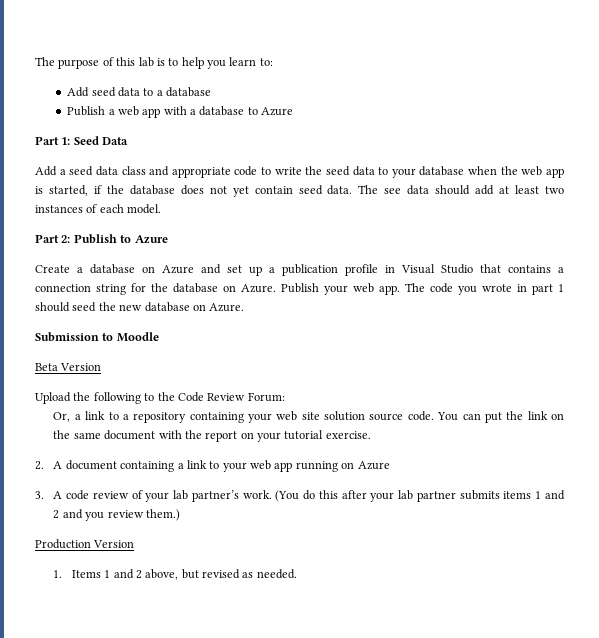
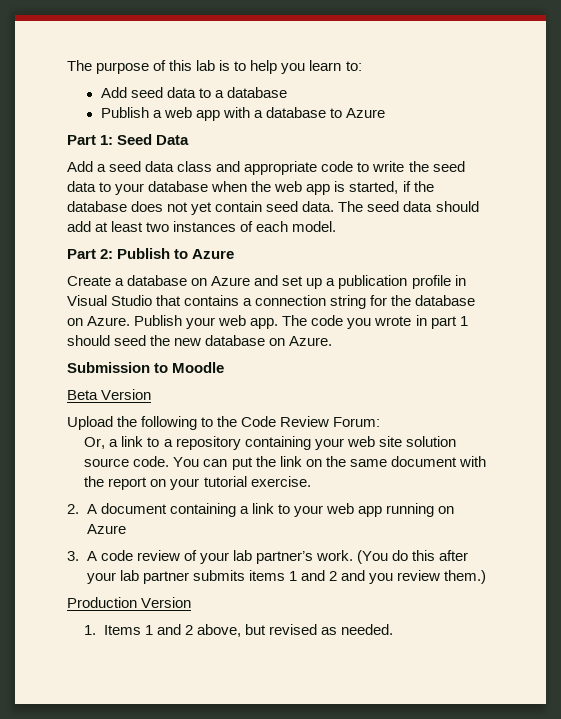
- The see data should add at least two instances of each model.
+ The seed data should add at least two instances of each model.

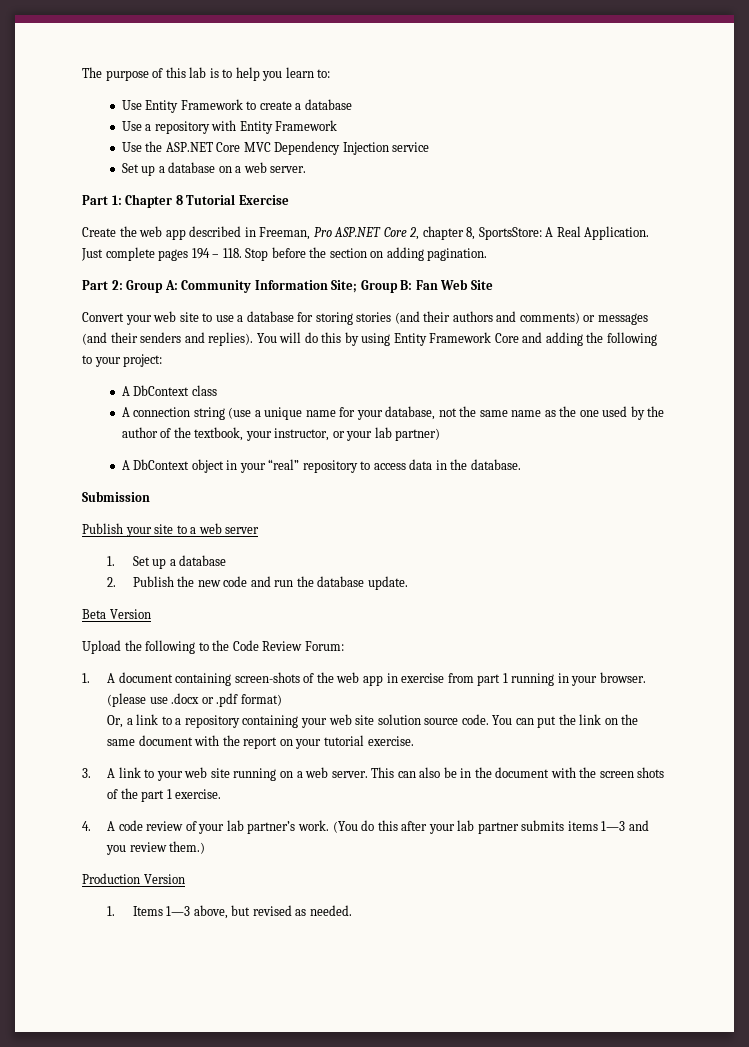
- Add seed data to a database
- Publish a web app with a database to Azure
- Part 1: Seed Data
- Add a seed data class and appropriate code to write the seed data to your database when the web app is started, if the database does not yet contain seed data. The seed data should add at least two instances of each model.
- Part 2: Publish to Azure
- Create a database on Azure and set up a publication profile in Visual Studio that contains a connection string for the database on Azure. Publish your web app. The code you wrote in part 1 should seed the new database on Azure.
- Submission to Moodle
+ Use Entity Framework to create a database
+ Use a repository with Entity Framework
+ Use the ASP.NET Core MVC Dependency Injection service
+ Set up a database on a web server.
+ Part 1: Chapter 8 Tutorial Exercise
+ Create the web app described in Freeman, Pro ASP.NET Core 2, chapter 8, SportsStore: A Real Application. Just complete pages 194 – 118. Stop before the section on adding pagination.
+ Part 2: Group A: Community Information Site; Group B: Fan Web Site
+ Convert your web site to use a database for storing stories (and their authors and comments) or messages (and their senders and replies). You will do this by using Entity Framework Core and adding the following to your project:
+ A DbContext class
+ A connection string (use a unique name for your database, not the same name as the one used by the author of the textbook, your instructor, or your lab partner)
+ A DbContext object in your “real” repository to access data in the database.
+ Submission
+ Publish your site to a web server
+ 1. Set up a database
+ 2. Publish the new code and run the database update.
+ 1. A document containing screen-shots of the web app in exercise from part 1 running in your browser. (please use .docx or .pdf format)
- 2. A document containing a link to your web app running on Azure
- 3. A code review of your lab partner’s work.
+ 3. A link to your web site running on a web server. This can also be in the document with the screen shots of the part 1 exercise.
+ 4. A code review of your lab partner’s work.
- (You do this after your lab partner submits items 1 and 2 and you review them.)
+ (You do this after your lab partner submits items 1—3 and you review them.)
- 1. Items 1 and 2 above, but revised as needed.
+ 1. Items 1—3 above, but revised as needed.

